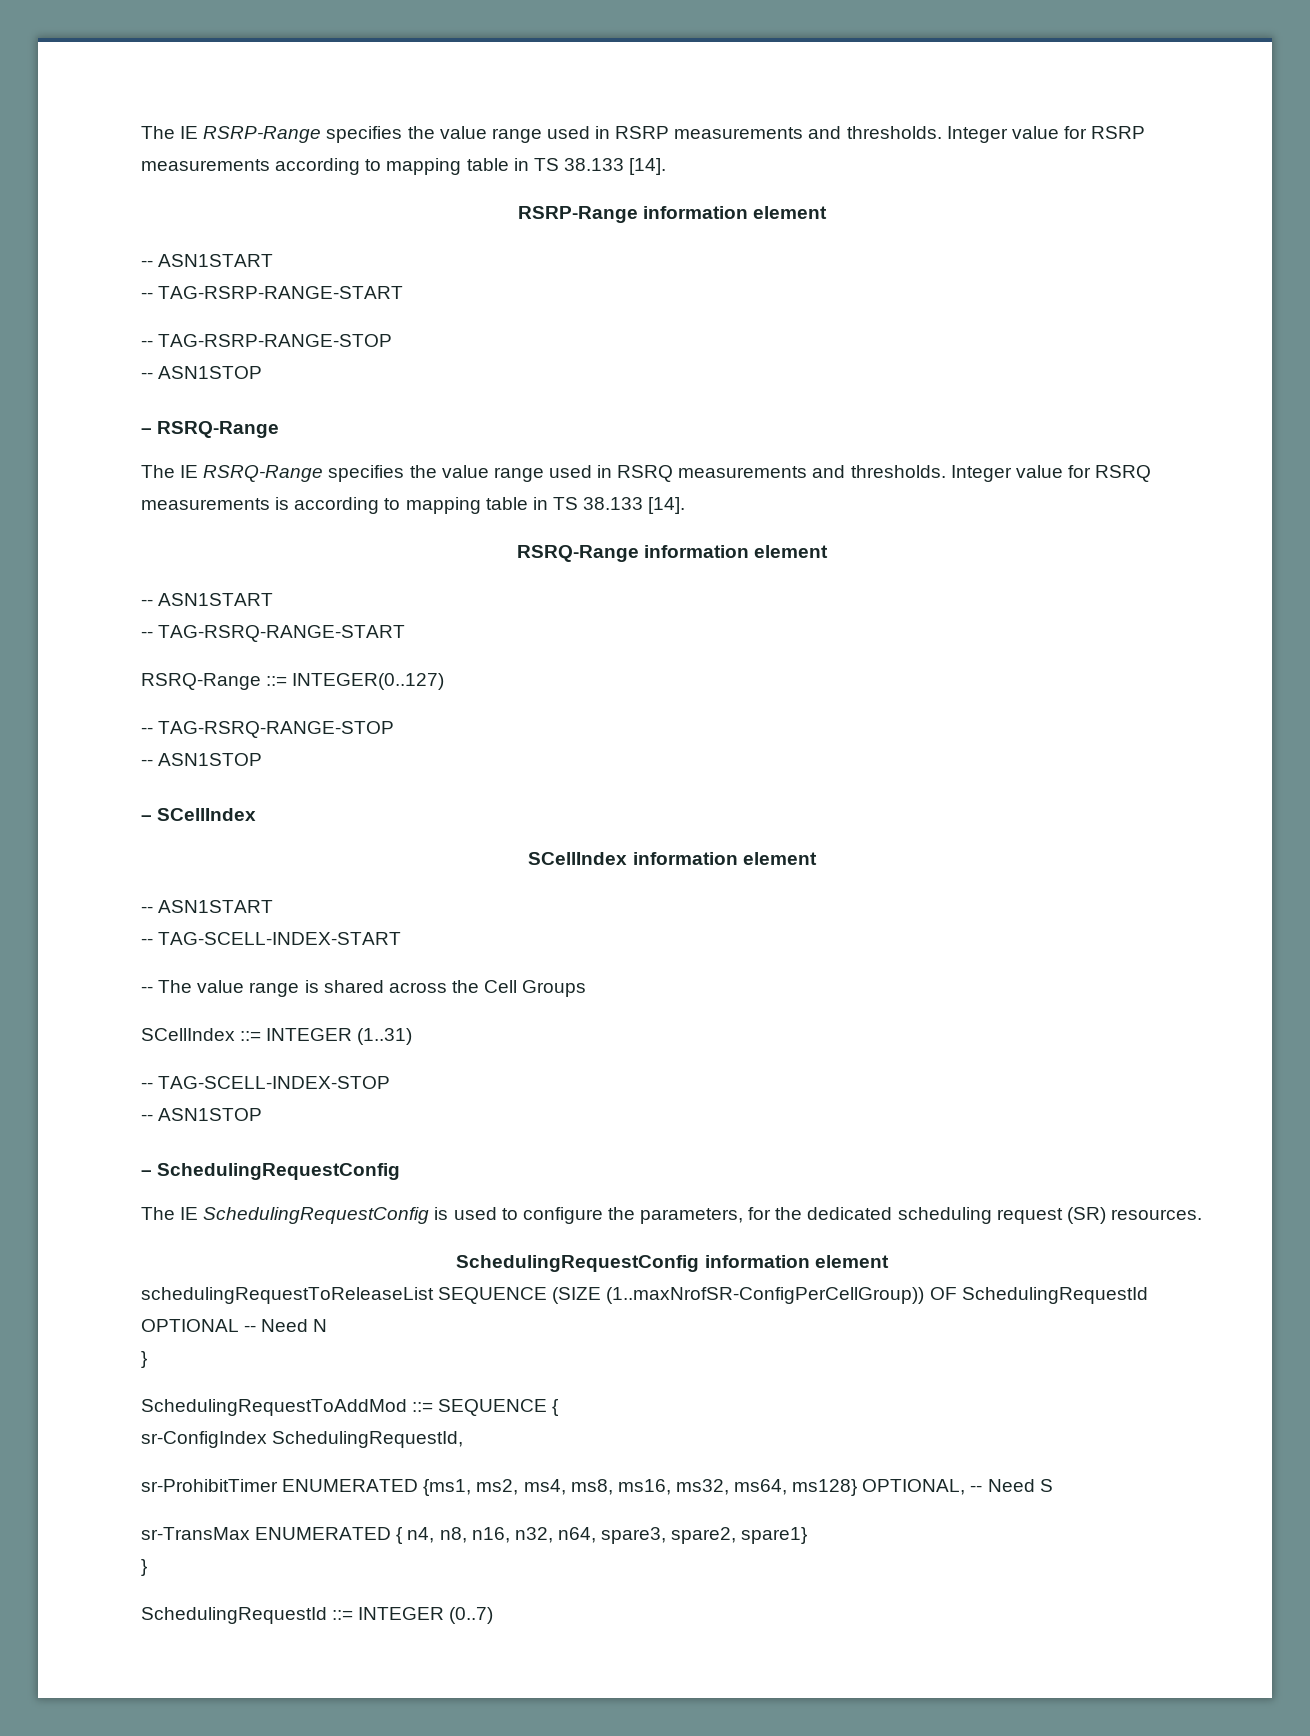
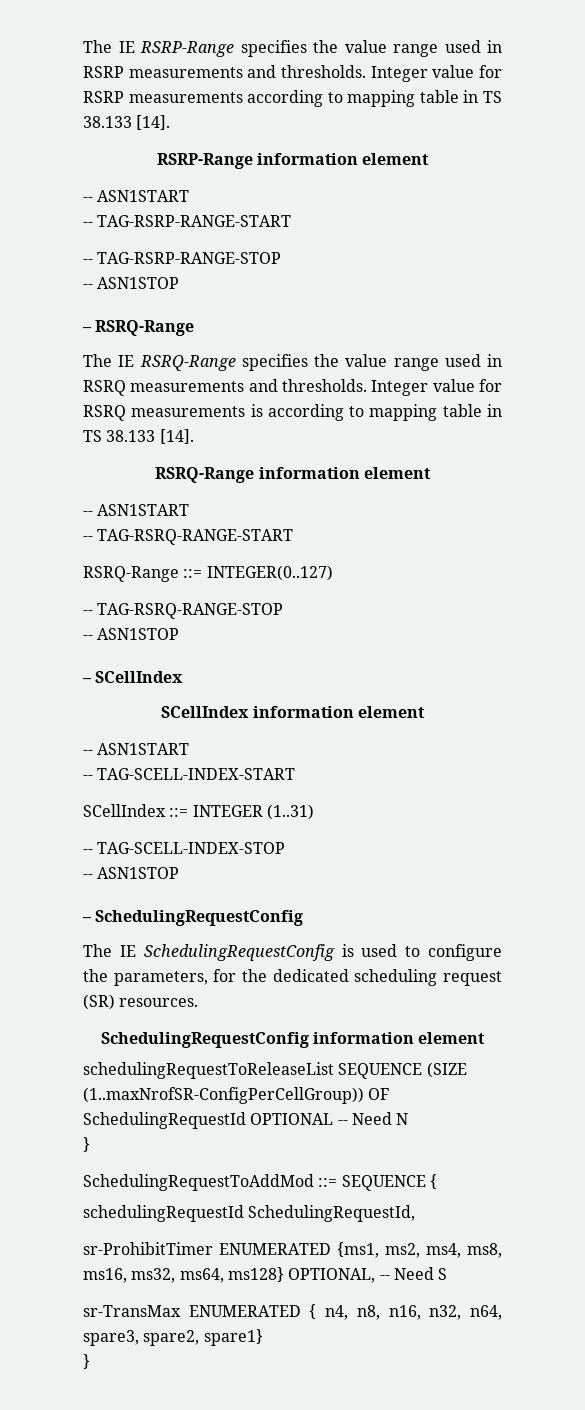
- -- The value range is shared across the Cell Groups
- sr-ConfigIndex SchedulingRequestId,
+ schedulingRequestId SchedulingRequestId,
- SchedulingRequestId ::= INTEGER (0..7)

